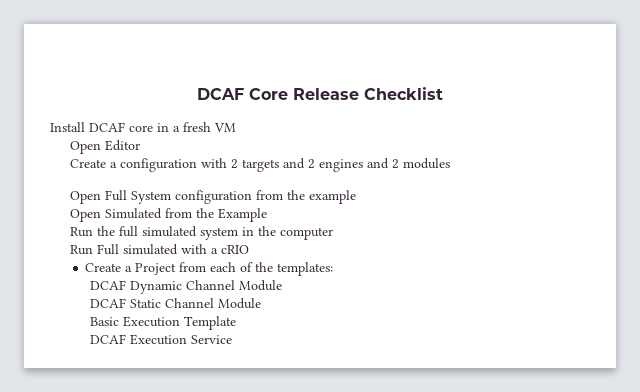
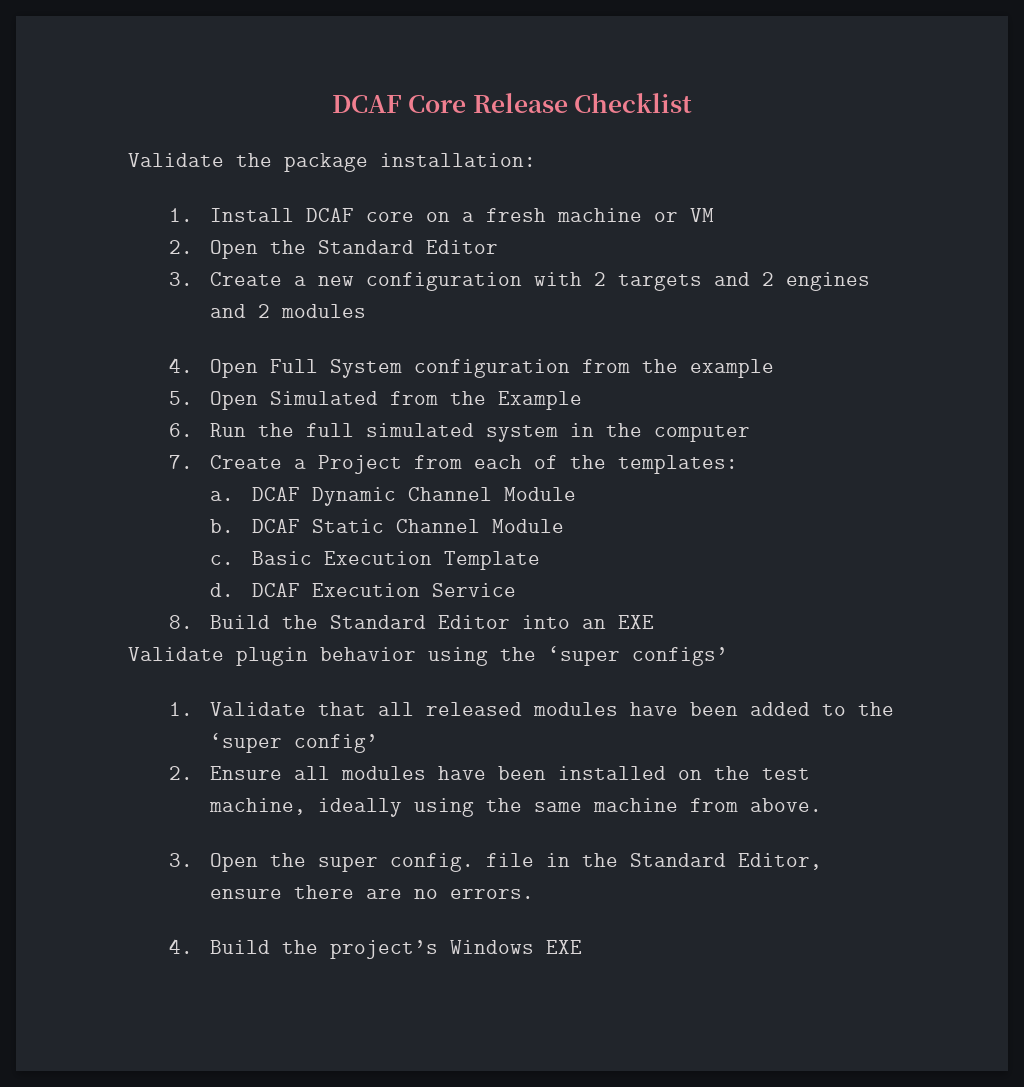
- Install DCAF core in a fresh VM
+ Validate the package installation:
+ 1. Install DCAF core on a fresh machine or VM
- Open Editor
+ 2. Open the Standard Editor
- Create a configuration with 2 targets and 2 engines and 2 modules
+ 3. Create a new configuration with 2 targets and 2 engines and 2 modules
- Open Full System configuration from the example
+ 4. Open Full System configuration from the example
- Open Simulated from the Example
+ 5. Open Simulated from the Example
- Run the full simulated system in the computer
+ 6. Run the full simulated system in the computer
- Run Full simulated with a cRIO
- Create a Project from each of the templates:
+ 7. Create a Project from each of the templates:
+ a.
+ b.
+ c.
+ d.
+ 8. Build the Standard Editor into an EXE
+ Validate plugin behavior using the ‘super configs’
+ 1. Validate that all released modules have been added to the ‘super config’
+ 2. Ensure all modules have been installed on the test machine, ideally using the same machine from above.
+ 3. Open the super config. file in the Standard Editor, ensure there are no errors.
+ 4. Build the project’s Windows EXE

